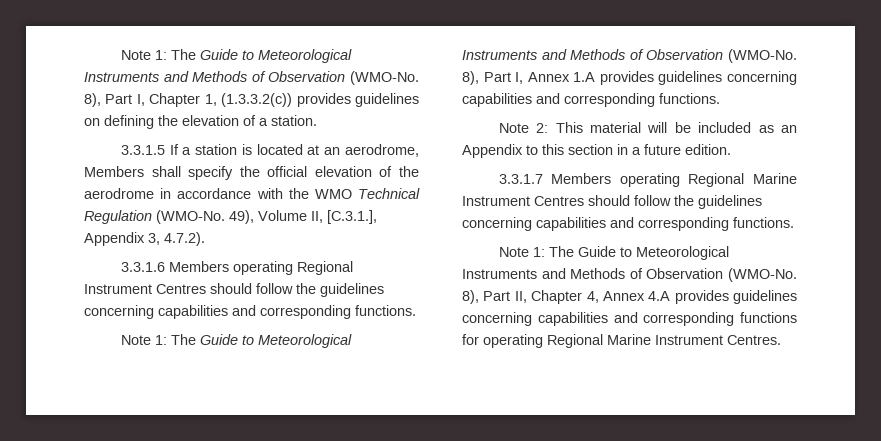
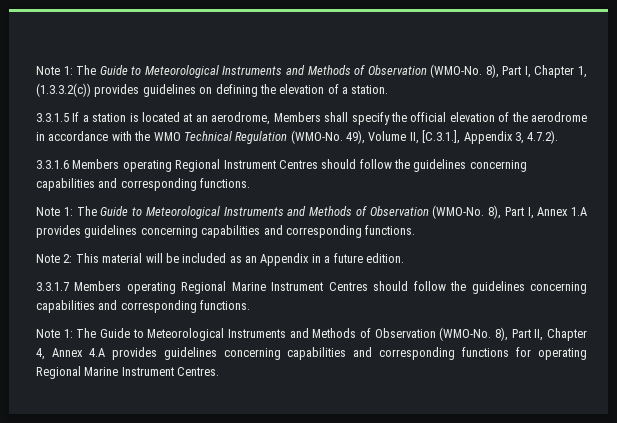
- Note 2: This material will be included as an Appendix to this section in a future edition.
+ Note 2: This material will be included as an Appendix in a future edition.

